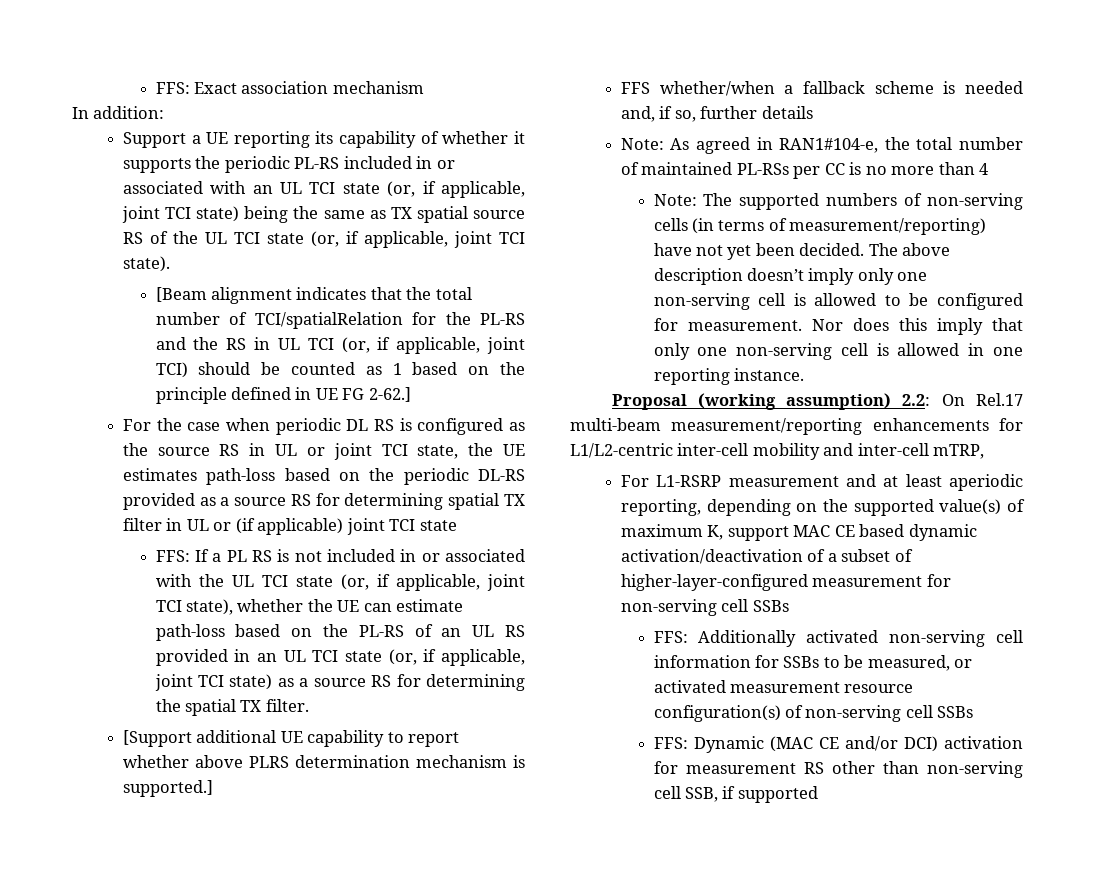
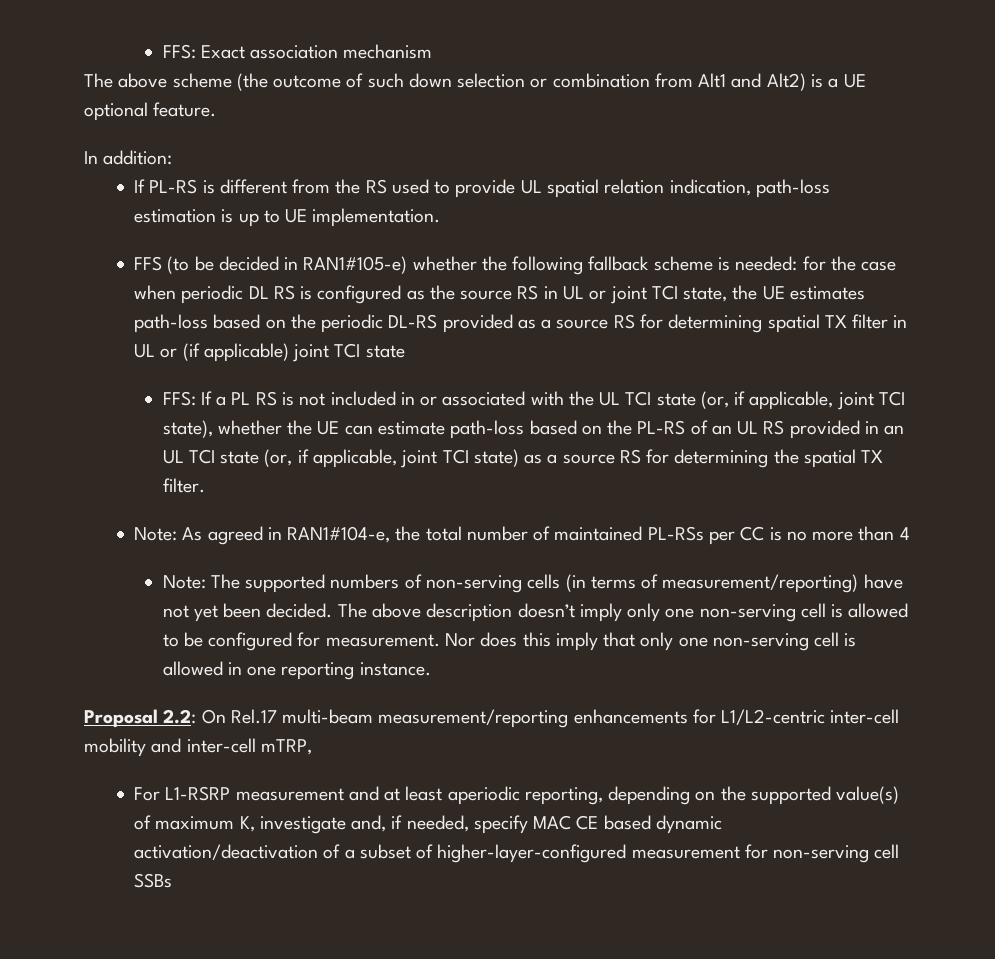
+ The above scheme (the outcome of such down selection or combination from Alt1 and Alt2) is a UE optional feature.
  In addition:
- Support a UE reporting its capability of whether it supports the periodic PL-RS included in or associated with an UL TCI state (or, if applicable, joint TCI state) being the same as TX spatial source RS of the UL TCI state (or, if applicable, joint TCI state).
- [Beam alignment indicates that the total number of TCI/spatialRelation for the PL-RS and the RS in UL TCI (or, if applicable, joint TCI) should be counted as 1 based on the principle defined in UE FG 2-62.]
- For the case when periodic DL RS is configured as the source RS in UL or joint TCI state, the UE estimates path-loss based on the periodic DL-RS provided as a source RS for determining spatial TX filter in UL or (if applicable) joint TCI state
+ If PL-RS is different from the RS used to provide UL spatial relation indication, path-loss estimation is up to UE implementation.
+ FFS (to be decided in RAN1#105-e) whether the following fallback scheme is needed: for the case when periodic DL RS is configured as the source RS in UL or joint TCI state, the UE estimates path-loss based on the periodic DL-RS provided as a source RS for determining spatial TX filter in UL or (if applicable) joint TCI state
- [Support additional UE capability to report whether above PLRS determination mechanism is supported.]
- FFS whether/when a fallback scheme is needed and, if so, further details
- Proposal (working assumption) 2.2: On Rel.17 multi-beam measurement/reporting enhancements for L1/L2-centric inter-cell mobility and inter-cell mTRP,
+ Proposal 2.2: On Rel.17 multi-beam measurement/reporting enhancements for L1/L2-centric inter-cell mobility and inter-cell mTRP,
- For L1-RSRP measurement and at least aperiodic reporting, depending on the supported value(s) of maximum K, support MAC CE based dynamic activation/deactivation of a subset of higher-layer-configured measurement for non-serving cell SSBs
+ For L1-RSRP measurement and at least aperiodic reporting, depending on the supported value(s) of maximum K, investigate and, if needed, specify MAC CE based dynamic activation/deactivation of a subset of higher-layer-configured measurement for non-serving cell SSBs
- FFS: Additionally activated non-serving cell information for SSBs to be measured, or activated measurement resource configuration(s) of non-serving cell SSBs
- FFS: Dynamic (MAC CE and/or DCI) activation for measurement RS other than non-serving cell SSB, if supported

